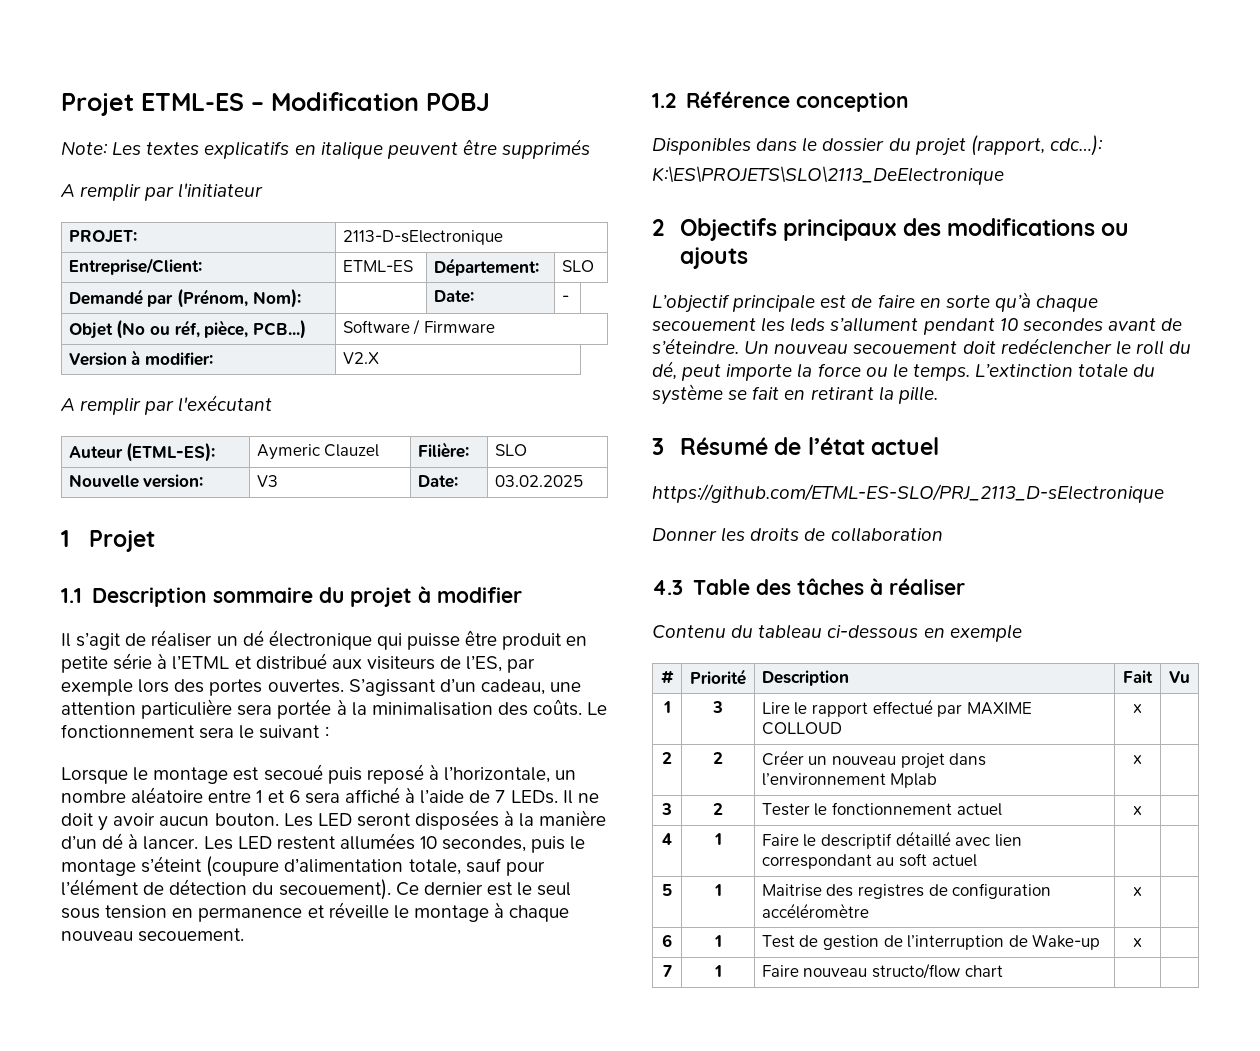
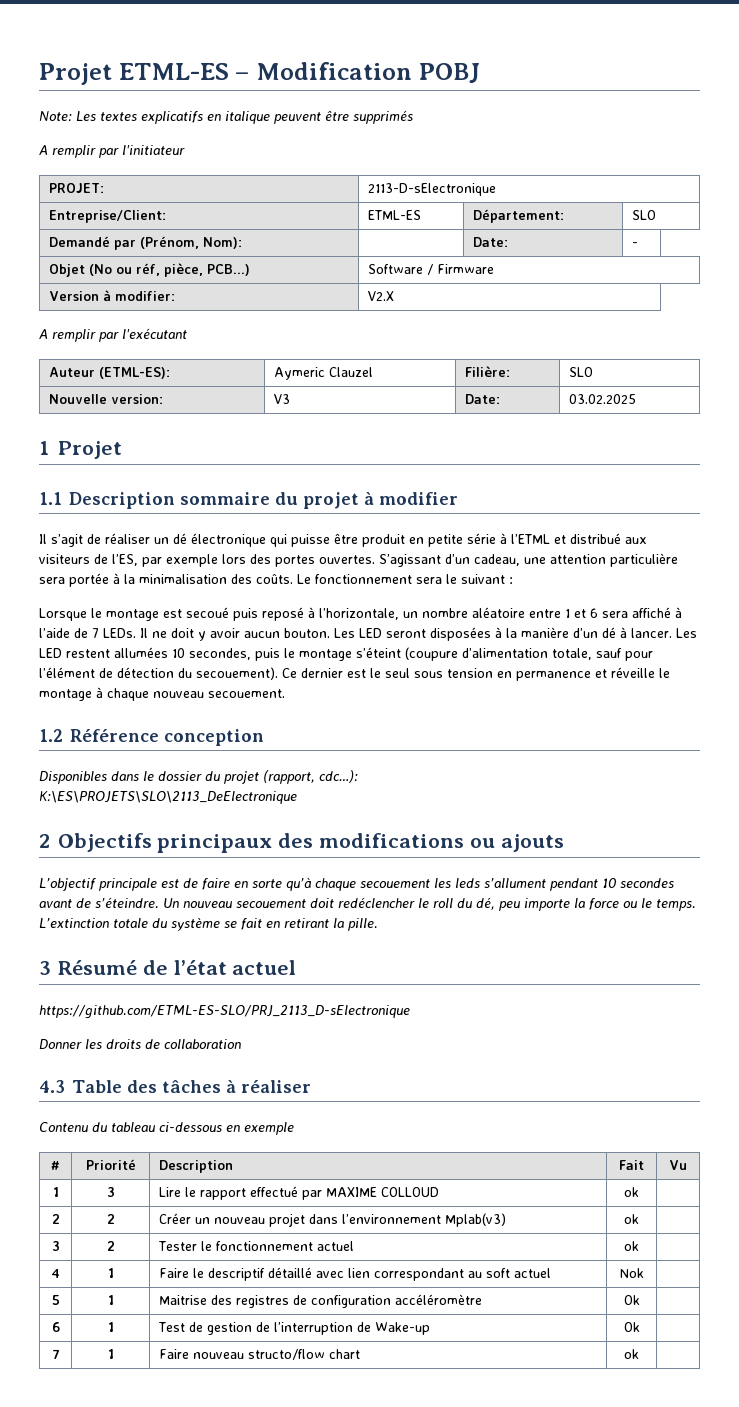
- Un nouveau secouement doit redéclencher le roll du dé, peut importe la force ou le temps.
+ Un nouveau secouement doit redéclencher le roll du dé, peu importe la force ou le temps.
- 1 | 3 | Lire le rapport effectué par MAXIME COLLOUD | x |
+ 1 | 3 | Lire le rapport effectué par MAXIME COLLOUD | ok |
- 2 | 2 | Créer un nouveau projet dans l’environnement Mplab | x |
+ 2 | 2 | Créer un nouveau projet dans l’environnement Mplab(v3) | ok |
- 3 | 2 | Tester le fonctionnement actuel | x |
+ 3 | 2 | Tester le fonctionnement actuel | ok |
- 4 | 1 | Faire le descriptif détaillé avec lien correspondant au soft actuel | |
+ 4 | 1 | Faire le descriptif détaillé avec lien correspondant au soft actuel | Nok |
- 5 | 1 | Maitrise des registres de configuration accéléromètre | x |
+ 5 | 1 | Maitrise des registres de configuration accéléromètre | Ok |
- 6 | 1 | Test de gestion de l’interruption de Wake-up | x |
+ 6 | 1 | Test de gestion de l’interruption de Wake-up | Ok |
- 7 | 1 | Faire nouveau structo/flow chart | |
+ 7 | 1 | Faire nouveau structo/flow chart | ok |

